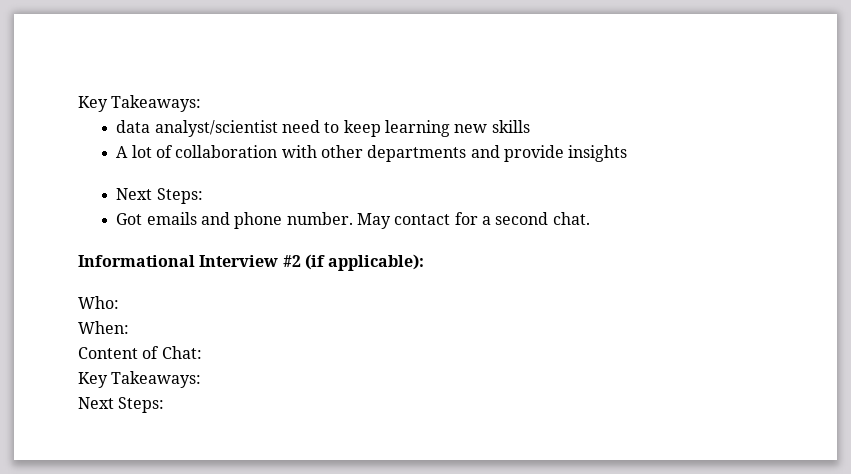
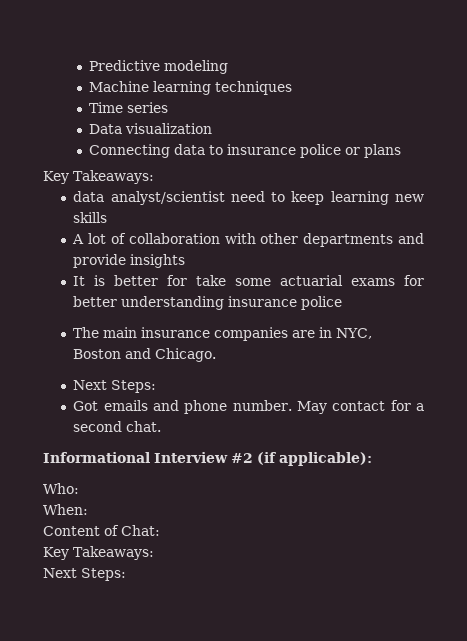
+ Predictive modeling
+ Machine learning techniques
+ Time series
+ Data visualization
+ Connecting data to insurance police or plans
+ It is better for take some actuarial exams for better understanding insurance police
+ The main insurance companies are in NYC, Boston and Chicago.

